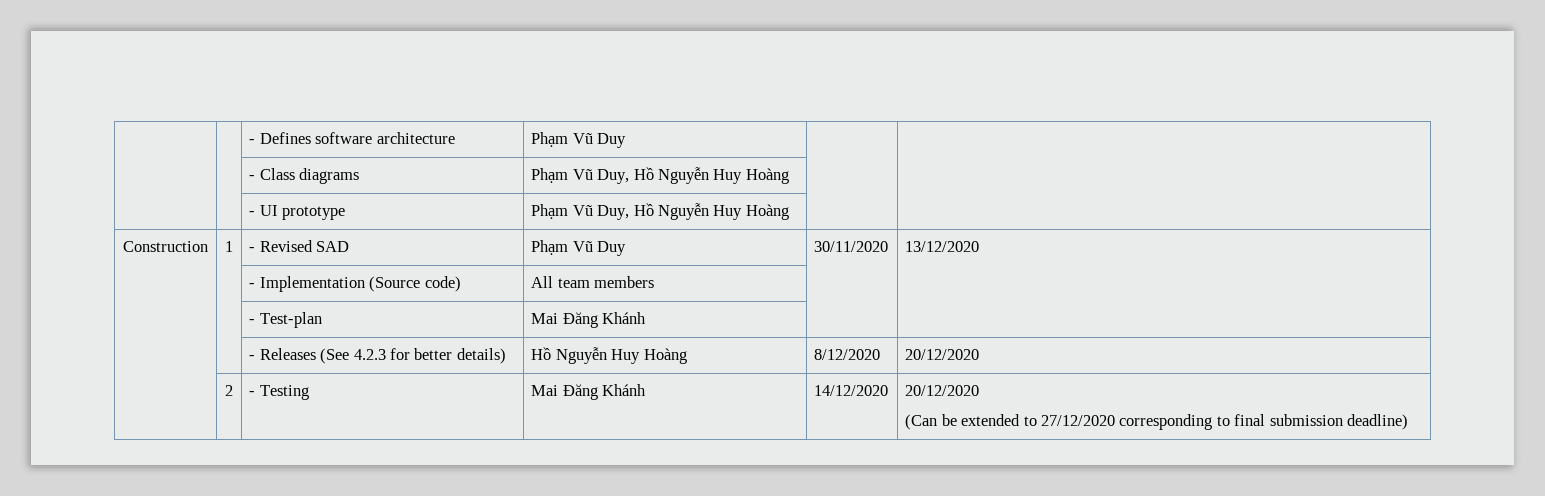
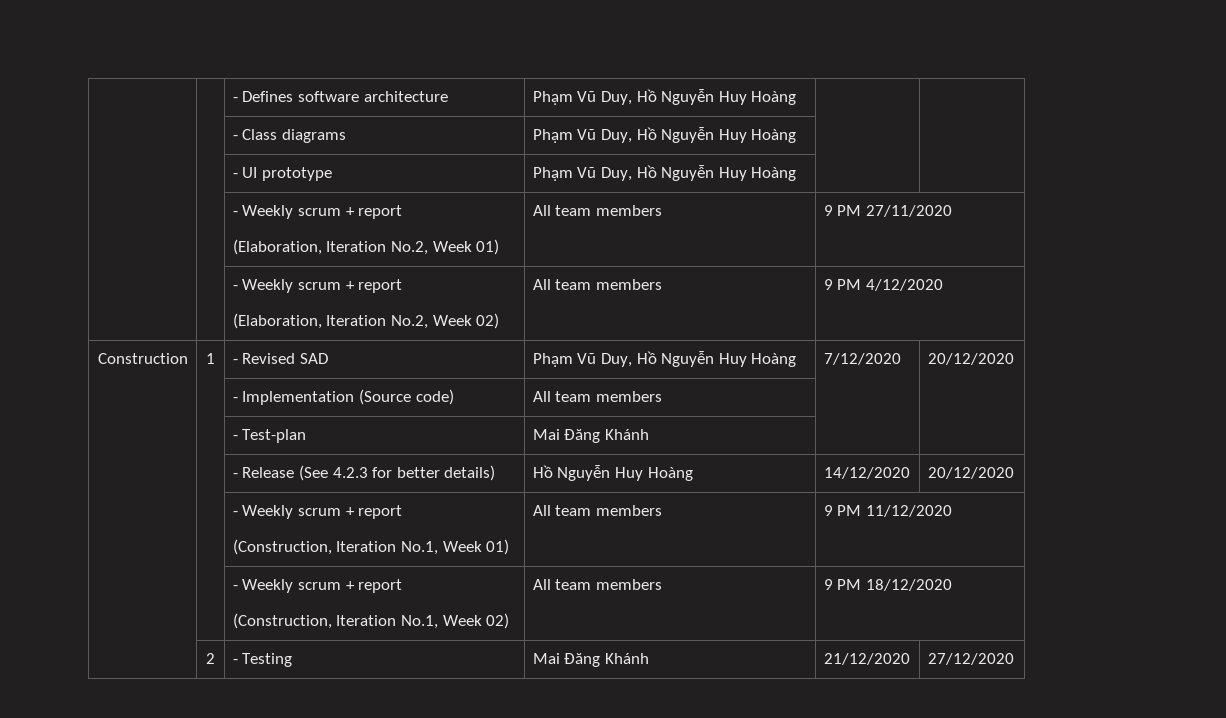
- | | - Defines software architecture | Phạm Vũ Duy | |
+ | | - Defines software architecture | Phạm Vũ Duy, Hồ Nguyễn Huy Hoàng | |
  | | - UI prototype | Phạm Vũ Duy, Hồ Nguyễn Huy Hoàng | |
+ | | - Weekly scrum + report
+ (Elaboration, Iteration No.2, Week 01) | All team members | 9 PM 27/11/2020
+ | | - Weekly scrum + report
+ (Elaboration, Iteration No.2, Week 02) | All team members | 9 PM 4/12/2020
- Construction | 1 | - Revised SAD | Phạm Vũ Duy | 30/11/2020 | 13/12/2020
+ Construction | 1 | - Revised SAD | Phạm Vũ Duy, Hồ Nguyễn Huy Hoàng | 7/12/2020 | 20/12/2020
- | | - Releases (See 4.2.3 for better details) | Hồ Nguyễn Huy Hoàng | 8/12/2020 | 20/12/2020
+ | | - Release (See 4.2.3 for better details) | Hồ Nguyễn Huy Hoàng | 14/12/2020 | 20/12/2020
+ | | - Weekly scrum + report
+ (Construction, Iteration No.1, Week 01) | All team members | 9 PM 11/12/2020
+ | | - Weekly scrum + report
+ (Construction, Iteration No.1, Week 02) | All team members | 9 PM 18/12/2020
- | 2 | - Testing | Mai Đăng Khánh | 14/12/2020 | 20/12/2020
- (Can be extended to 27/12/2020 corresponding to final submission deadline)
+ | 2 | - Testing | Mai Đăng Khánh | 21/12/2020 | 27/12/2020

